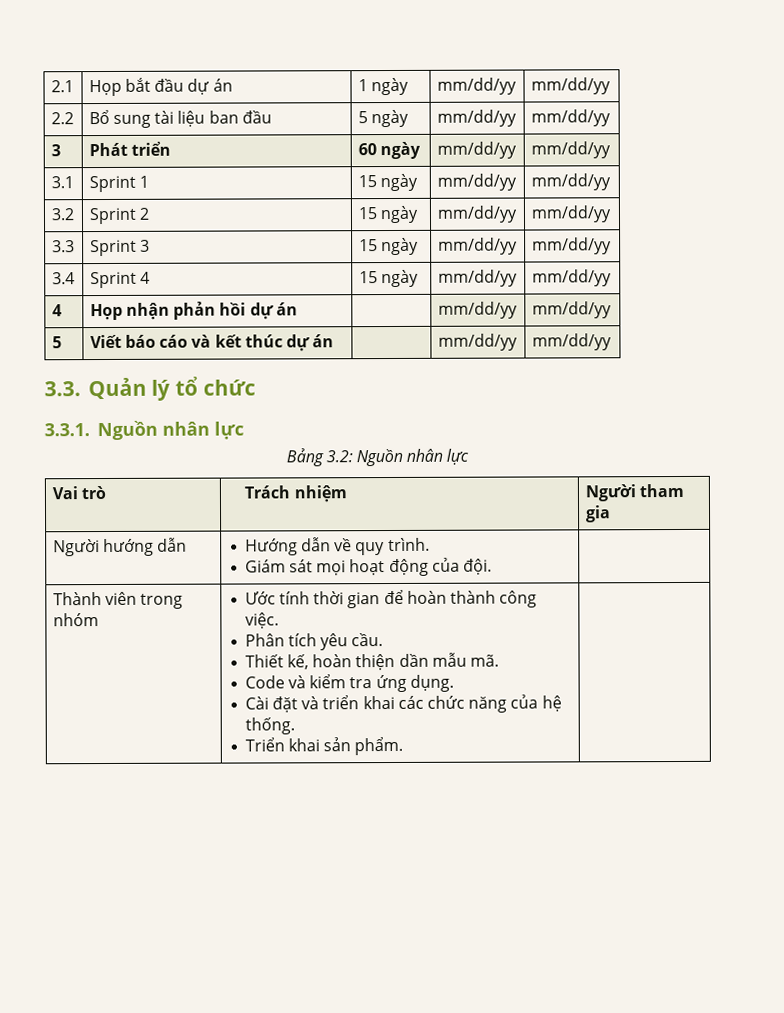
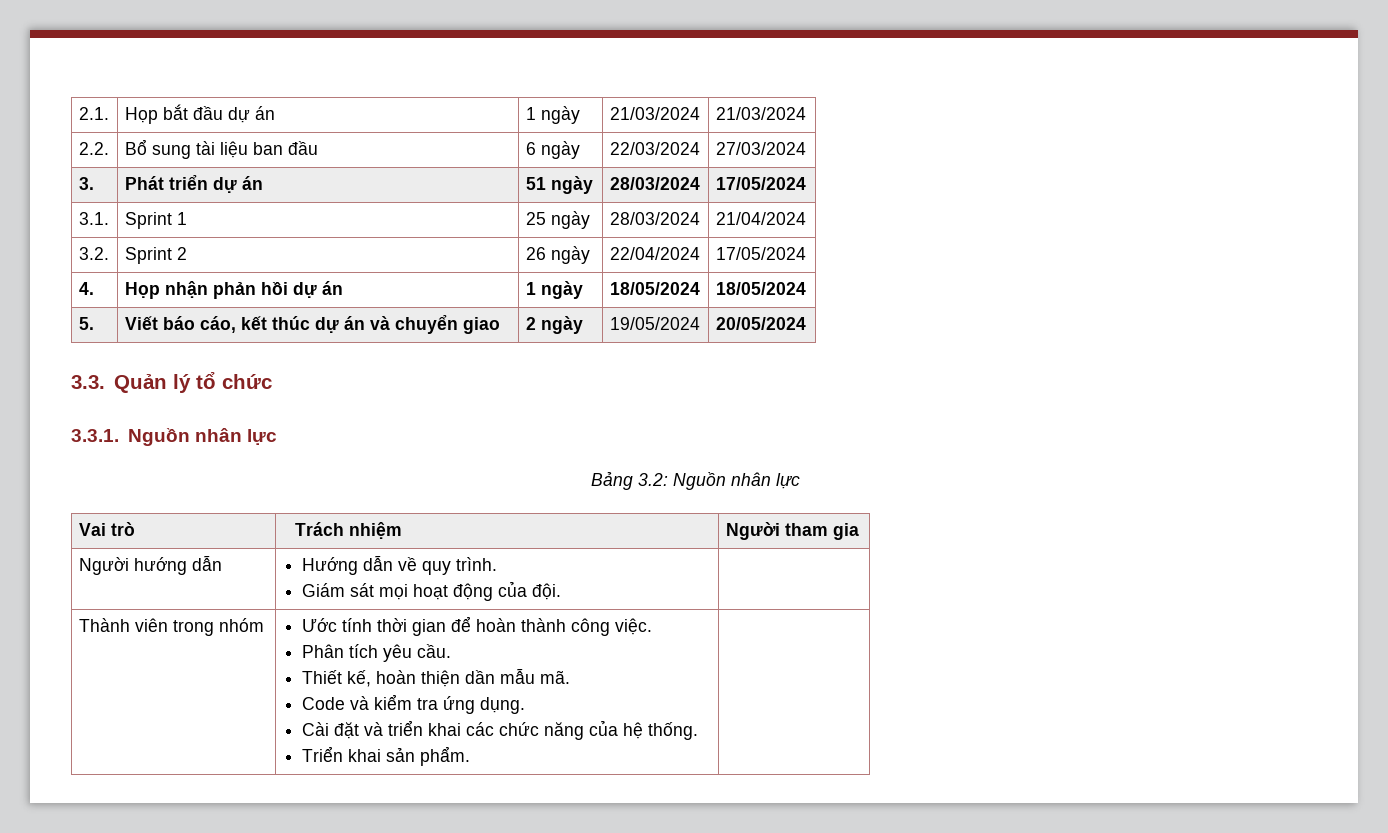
- 2.1 | Họp bắt đầu dự án | 1 ngày | mm/dd/yy | mm/dd/yy
- 2.2 | Bổ sung tài liệu ban đầu | 5 ngày | mm/dd/yy | mm/dd/yy
- 3 | Phát triển | 60 ngày | mm/dd/yy | mm/dd/yy
- 3.1 | Sprint 1 | 15 ngày | mm/dd/yy | mm/dd/yy
- 3.2 | Sprint 2 | 15 ngày | mm/dd/yy | mm/dd/yy
- 3.3 | Sprint 3 | 15 ngày | mm/dd/yy | mm/dd/yy
- 3.4 | Sprint 4 | 15 ngày | mm/dd/yy | mm/dd/yy
- 4 | Họp nhận phản hồi dự án | | mm/dd/yy | mm/dd/yy
- 5 | Viết báo cáo và kết thúc dự án | | mm/dd/yy | mm/dd/yy
+ 2.1. | Họp bắt đầu dự án | 1 ngày | 21/03/2024 | 21/03/2024
+ 2.2. | Bổ sung tài liệu ban đầu | 6 ngày | 22/03/2024 | 27/03/2024
+ 3. | Phát triển dự án | 51 ngày | 28/03/2024 | 17/05/2024
+ 3.1. | Sprint 1 | 25 ngày | 28/03/2024 | 21/04/2024
+ 3.2. | Sprint 2 | 26 ngày | 22/04/2024 | 17/05/2024
+ 4. | Họp nhận phản hồi dự án | 1 ngày | 18/05/2024 | 18/05/2024
+ 5. | Viết báo cáo, kết thúc dự án và chuyển giao | 2 ngày | 19/05/2024 | 20/05/2024

